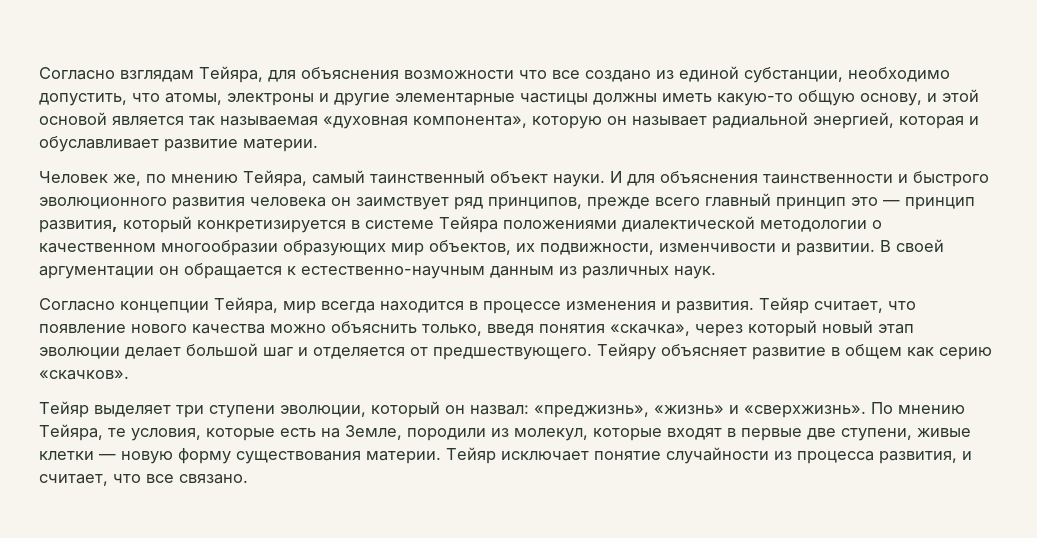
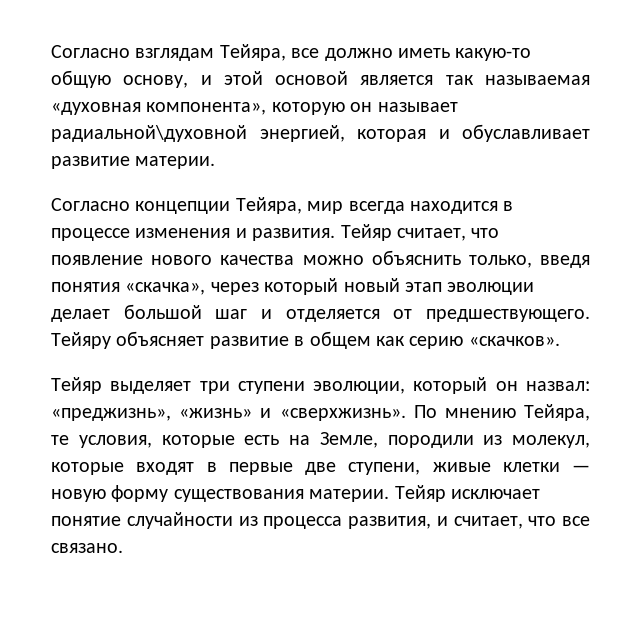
- Согласно взглядам Тейяра, для объяснения возможности что все создано из единой субстанции, необходимо допустить, что атомы, электроны и другие элементарные частицы должны иметь какую-то общую основу, и этой основой является так называемая «духовная компонента», которую он называет радиальной энергией, которая и обуславливает развитие материи.
+ Согласно взглядам Тейяра, все должно иметь какую-то общую основу, и этой основой является так называемая «духовная компонента», которую он называет радиальной\духовной энергией, которая и обуславливает развитие материи.
- Человек же, по мнению Тейяра, самый таинственный объект науки. И для объяснения таинственности и быстрого эволюционного развития человека он заимствует ряд принципов, прежде всего главный принцип это — принцип развития, который конкретизируется в системе Тейяра положениями диалектической методологии о качественном многообразии образующих мир объектов, их подвижности, изменчивости и развитии. В своей аргументации он обращается к естественно-научным данным из различных наук.

